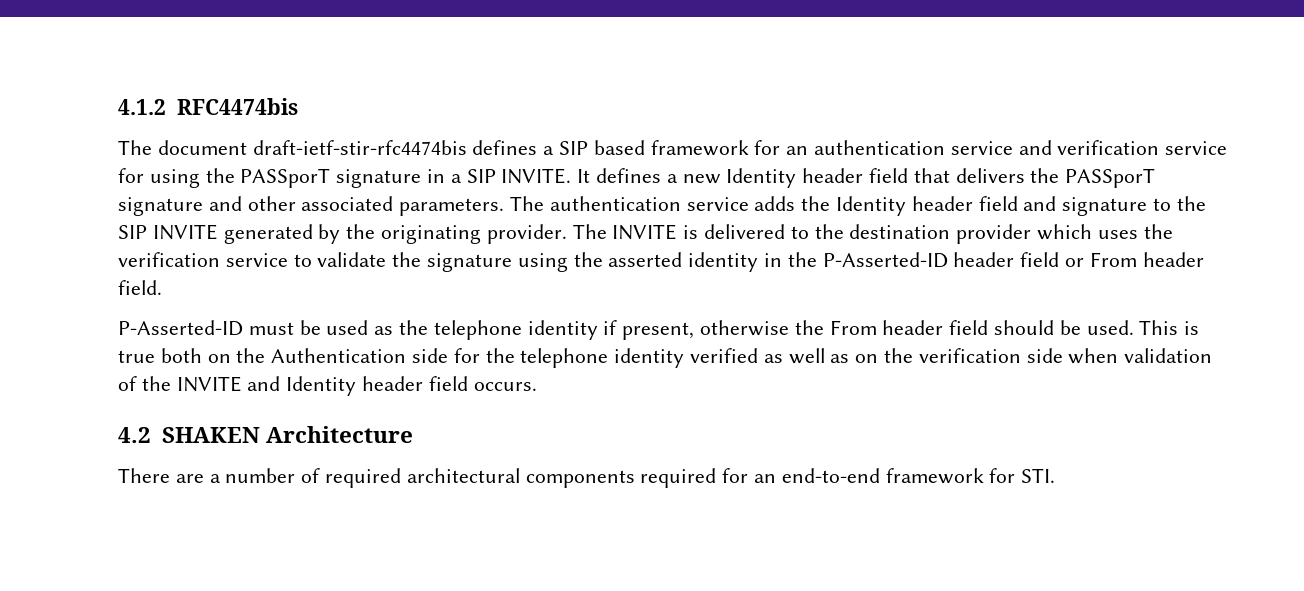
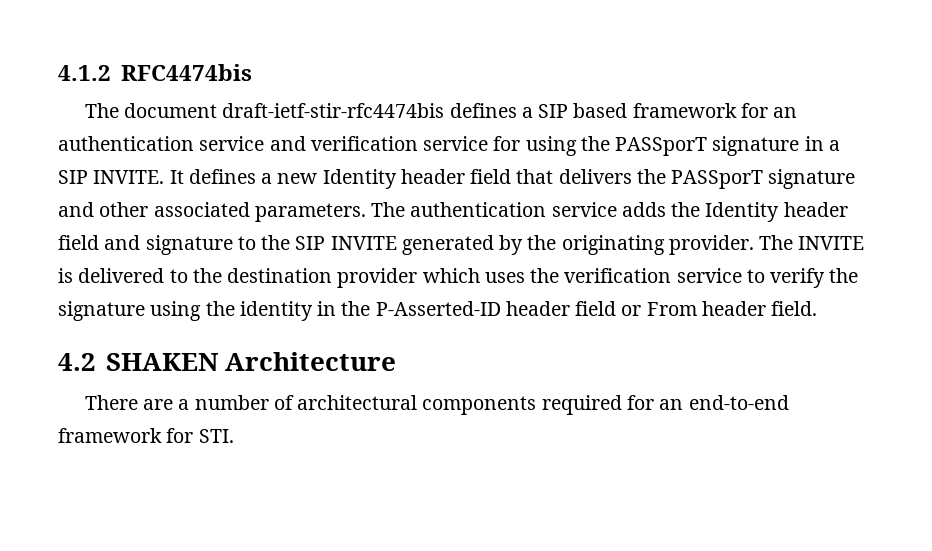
- The INVITE is delivered to the destination provider which uses the verification service to validate the signature using the asserted identity in the P-Asserted-ID header field or From header field.
+ The INVITE is delivered to the destination provider which uses the verification service to verify the signature using the identity in the P-Asserted-ID header field or From header field.
- P-Asserted-ID must be used as the telephone identity if present, otherwise the From header field should be used. This is true both on the Authentication side for the telephone identity verified as well as on the verification side when validation of the INVITE and Identity header field occurs.
- There are a number of required architectural components required for an end-to-end framework for STI.
+ There are a number of architectural components required for an end-to-end framework for STI.

